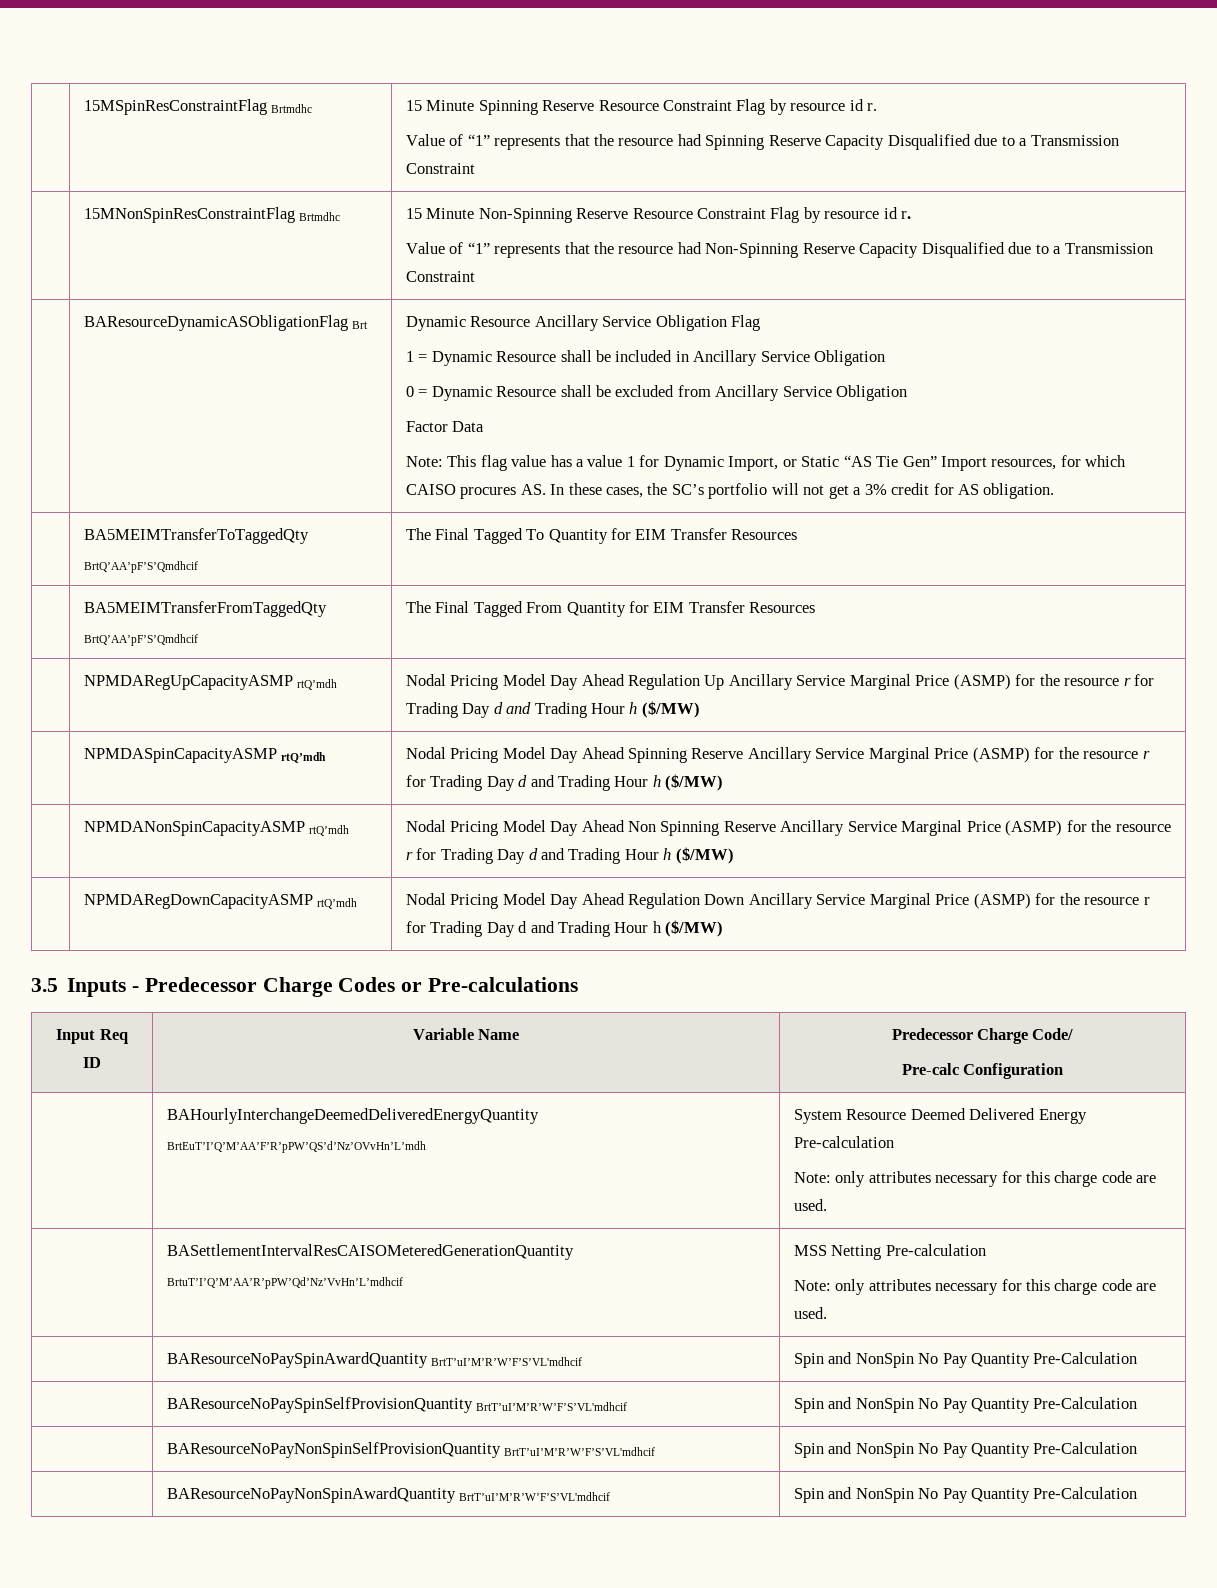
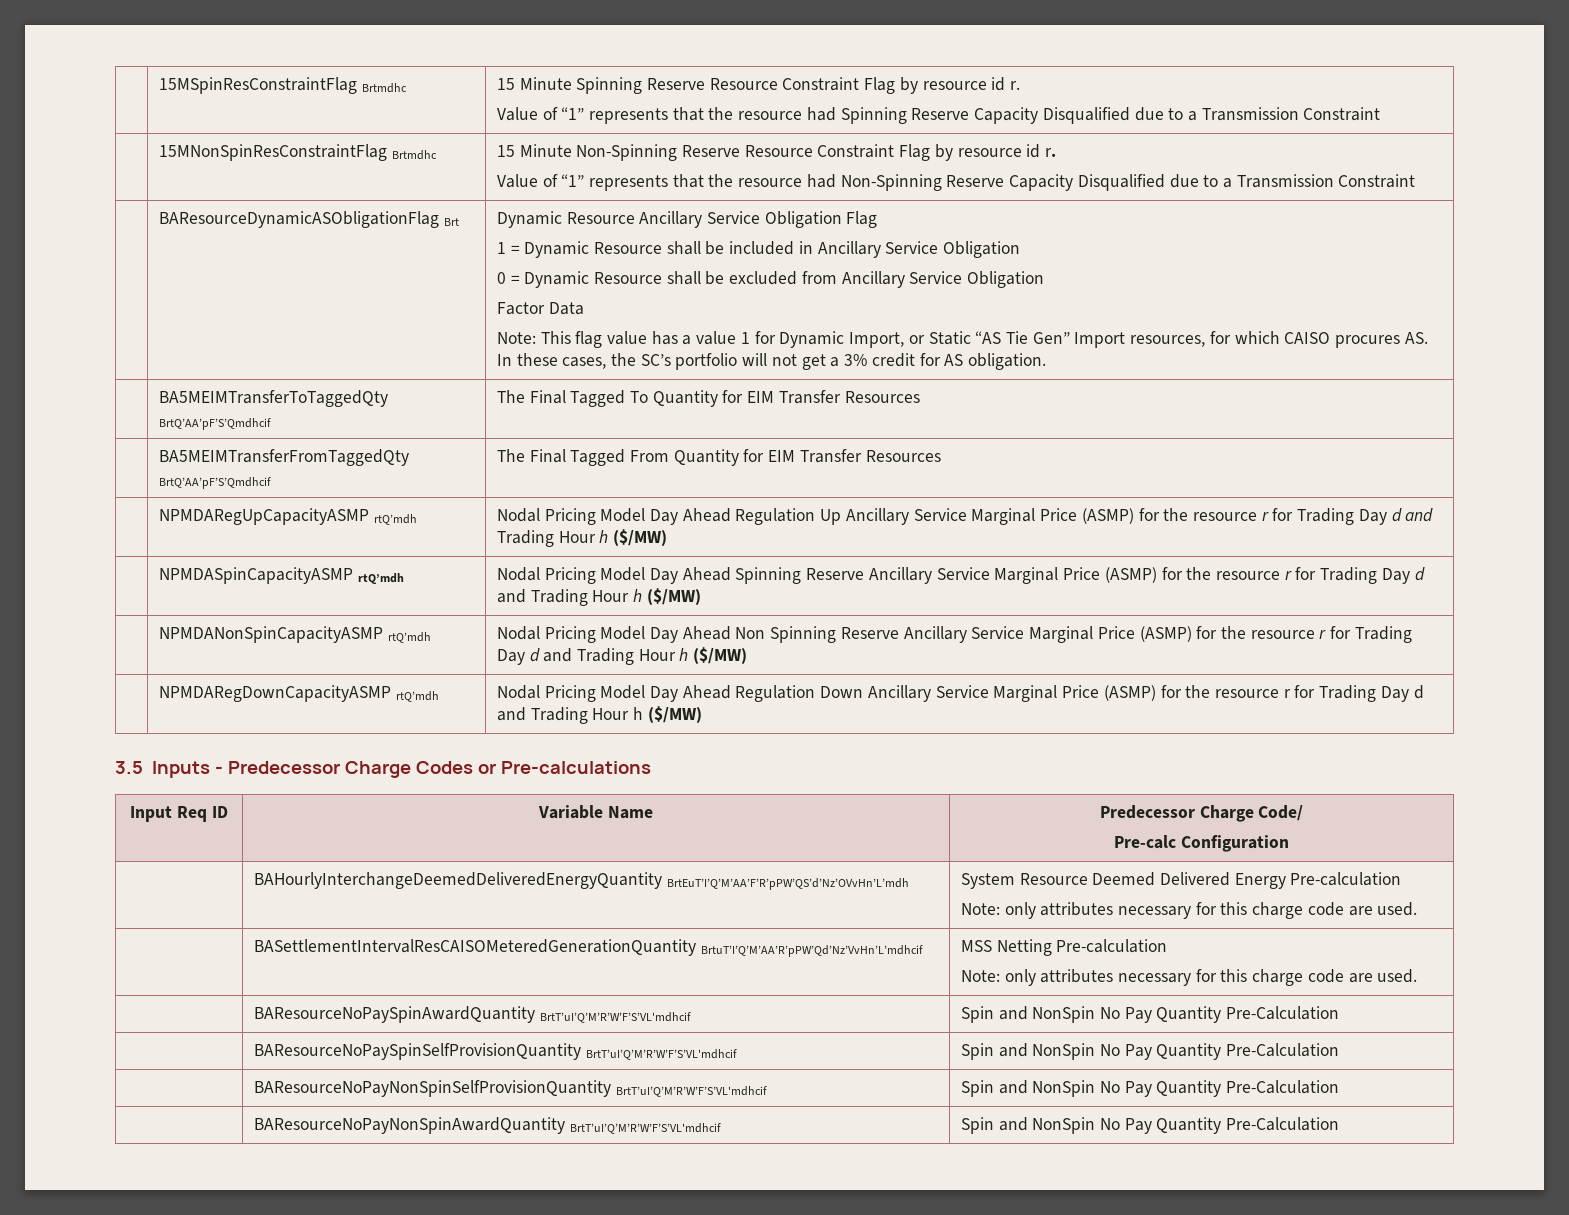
- | BAResourceNoPaySpinAwardQuantity BrtT’uI’M’R’W’F’S’VL'mdhcif | Spin and NonSpin No Pay Quantity Pre-Calculation
+ | BAResourceNoPaySpinAwardQuantity BrtT’uI’Q’M’R’W’F’S’VL'mdhcif | Spin and NonSpin No Pay Quantity Pre-Calculation
- | BAResourceNoPaySpinSelfProvisionQuantity BrtT’uI’M’R’W’F’S’VL'mdhcif | Spin and NonSpin No Pay Quantity Pre-Calculation
+ | BAResourceNoPaySpinSelfProvisionQuantity BrtT’uI’Q’M’R’W’F’S’VL'mdhcif | Spin and NonSpin No Pay Quantity Pre-Calculation
- | BAResourceNoPayNonSpinSelfProvisionQuantity BrtT’uI’M’R’W’F’S’VL'mdhcif | Spin and NonSpin No Pay Quantity Pre-Calculation
+ | BAResourceNoPayNonSpinSelfProvisionQuantity BrtT’uI’Q’M’R’W’F’S’VL'mdhcif | Spin and NonSpin No Pay Quantity Pre-Calculation
- | BAResourceNoPayNonSpinAwardQuantity BrtT’uI’M’R’W’F’S’VL'mdhcif | Spin and NonSpin No Pay Quantity Pre-Calculation
+ | BAResourceNoPayNonSpinAwardQuantity BrtT’uI’Q’M’R’W’F’S’VL'mdhcif | Spin and NonSpin No Pay Quantity Pre-Calculation

